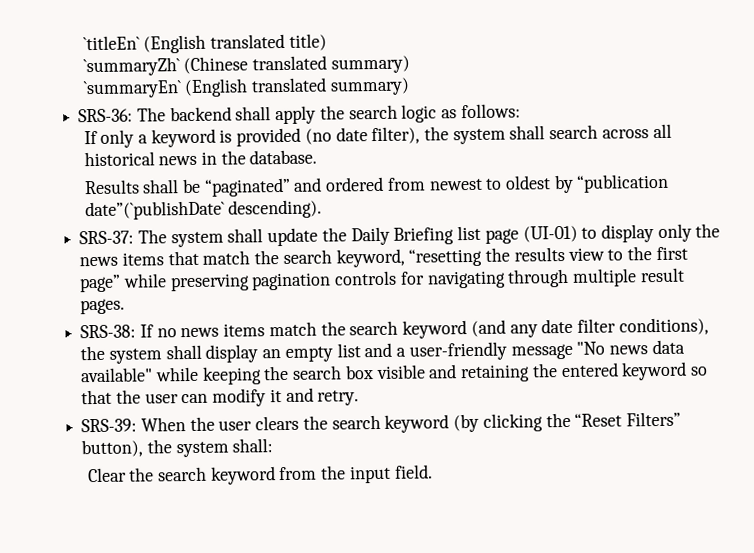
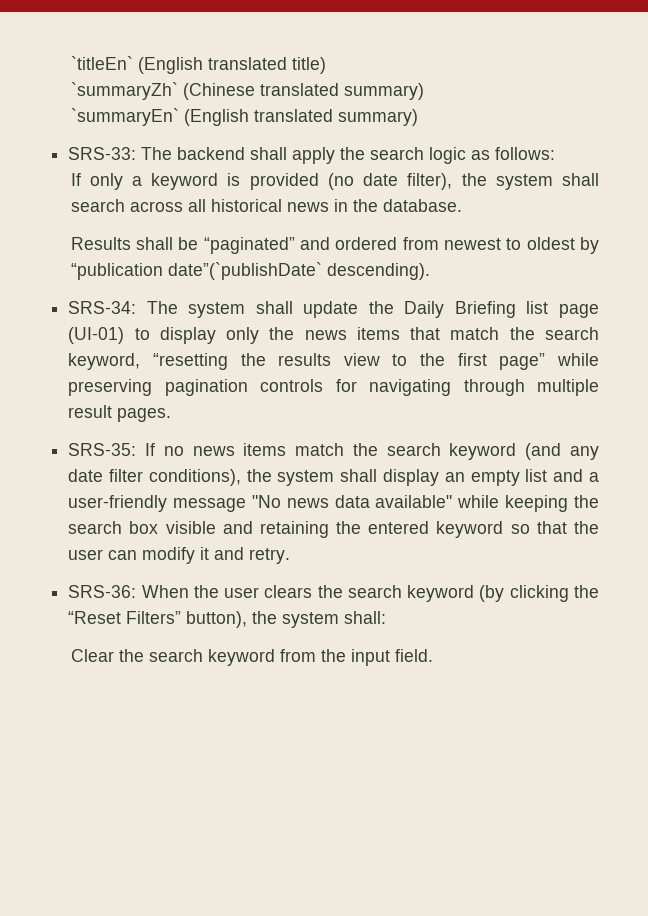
- SRS-36: The backend shall apply the search logic as follows:
+ SRS-33: The backend shall apply the search logic as follows:
- SRS-37: The system shall update the Daily Briefing list page (UI-01) to display only the news items that match the search keyword, “resetting the results view to the first page” while preserving pagination controls for navigating through multiple result pages.
+ SRS-34: The system shall update the Daily Briefing list page (UI-01) to display only the news items that match the search keyword, “resetting the results view to the first page” while preserving pagination controls for navigating through multiple result pages.
- SRS-38: If no news items match the search keyword (and any date filter conditions), the system shall display an empty list and a user-friendly message "No news data available" while keeping the search box visible and retaining the entered keyword so that the user can modify it and retry.
+ SRS-35: If no news items match the search keyword (and any date filter conditions), the system shall display an empty list and a user-friendly message "No news data available" while keeping the search box visible and retaining the entered keyword so that the user can modify it and retry.
- SRS-39: When the user clears the search keyword (by clicking the “Reset Filters” button), the system shall:
+ SRS-36: When the user clears the search keyword (by clicking the “Reset Filters” button), the system shall:

